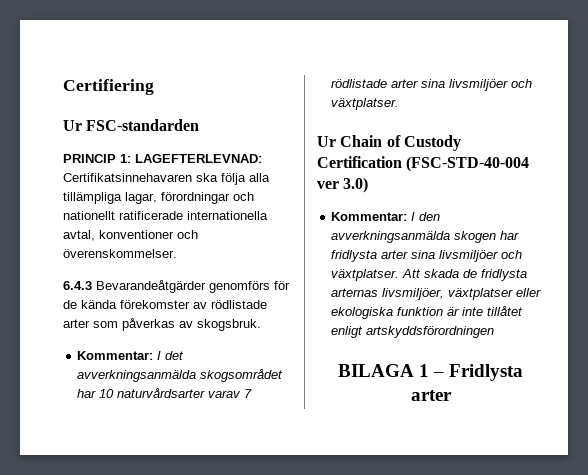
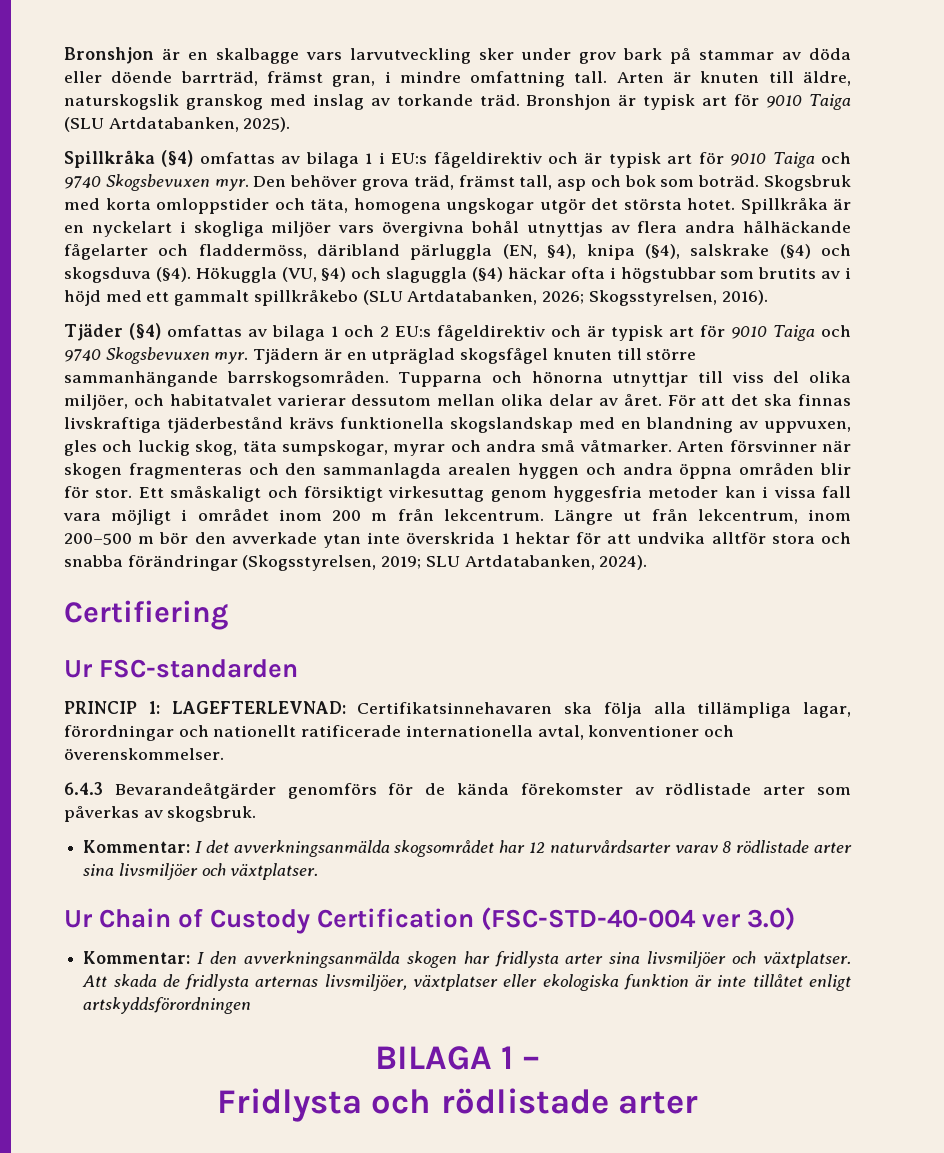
+ Bronshjon är en skalbagge vars larvutveckling sker under grov bark på stammar av döda eller döende barrträd, främst gran, i mindre omfattning tall. Arten är knuten till äldre, naturskogslik granskog med inslag av torkande träd. Bronshjon är typisk art för 9010 Taiga (SLU Artdatabanken, 2025).
+ Spillkråka (§4) omfattas av bilaga 1 i EU:s fågeldirektiv och är typisk art för 9010 Taiga och 9740 Skogsbevuxen myr. Den behöver grova träd, främst tall, asp och bok som boträd. Skogsbruk med korta omloppstider och täta, homogena ungskogar utgör det största hotet. Spillkråka är en nyckelart i skogliga miljöer vars övergivna bohål utnyttjas av flera andra hålhäckande fågelarter och fladdermöss, däribland pärluggla (EN, §4), knipa (§4), salskrake (§4) och skogsduva (§4). Hökuggla (VU, §4) och slaguggla (§4) häckar ofta i högstubbar som brutits av i höjd med ett gammalt spillkråkebo (SLU Artdatabanken, 2026; Skogsstyrelsen, 2016).
+ Tjäder (§4) omfattas av bilaga 1 och 2 EU:s fågeldirektiv och är typisk art för 9010 Taiga och 9740 Skogsbevuxen myr. Tjädern är en utpräglad skogsfågel knuten till större sammanhängande barrskogsområden. Tupparna och hönorna utnyttjar till viss del olika miljöer, och habitatvalet varierar dessutom mellan olika delar av året. För att det ska finnas livskraftiga tjäderbestånd krävs funktionella skogslandskap med en blandning av uppvuxen, gles och luckig skog, täta sumpskogar, myrar och andra små våtmarker. Arten försvinner när skogen fragmenteras och den sammanlagda arealen hyggen och andra öppna områden blir för stor. Ett småskaligt och försiktigt virkesuttag genom hyggesfria metoder kan i vissa fall vara möjligt i området inom 200 m från lekcentrum. Längre ut från lekcentrum, inom 200–500 m bör den avverkade ytan inte överskrida 1 hektar för att undvika alltför stora och snabba förändringar (Skogsstyrelsen, 2019; SLU Artdatabanken, 2024).
- Kommentar: I det avverkningsanmälda skogsområdet har 10 naturvårdsarter varav 7 rödlistade arter sina livsmiljöer och växtplatser.
+ Kommentar: I det avverkningsanmälda skogsområdet har 12 naturvårdsarter varav 8 rödlistade arter sina livsmiljöer och växtplatser.
- BILAGA 1 – Fridlysta arter
+ BILAGA 1 –
+ Fridlysta och rödlistade arter

